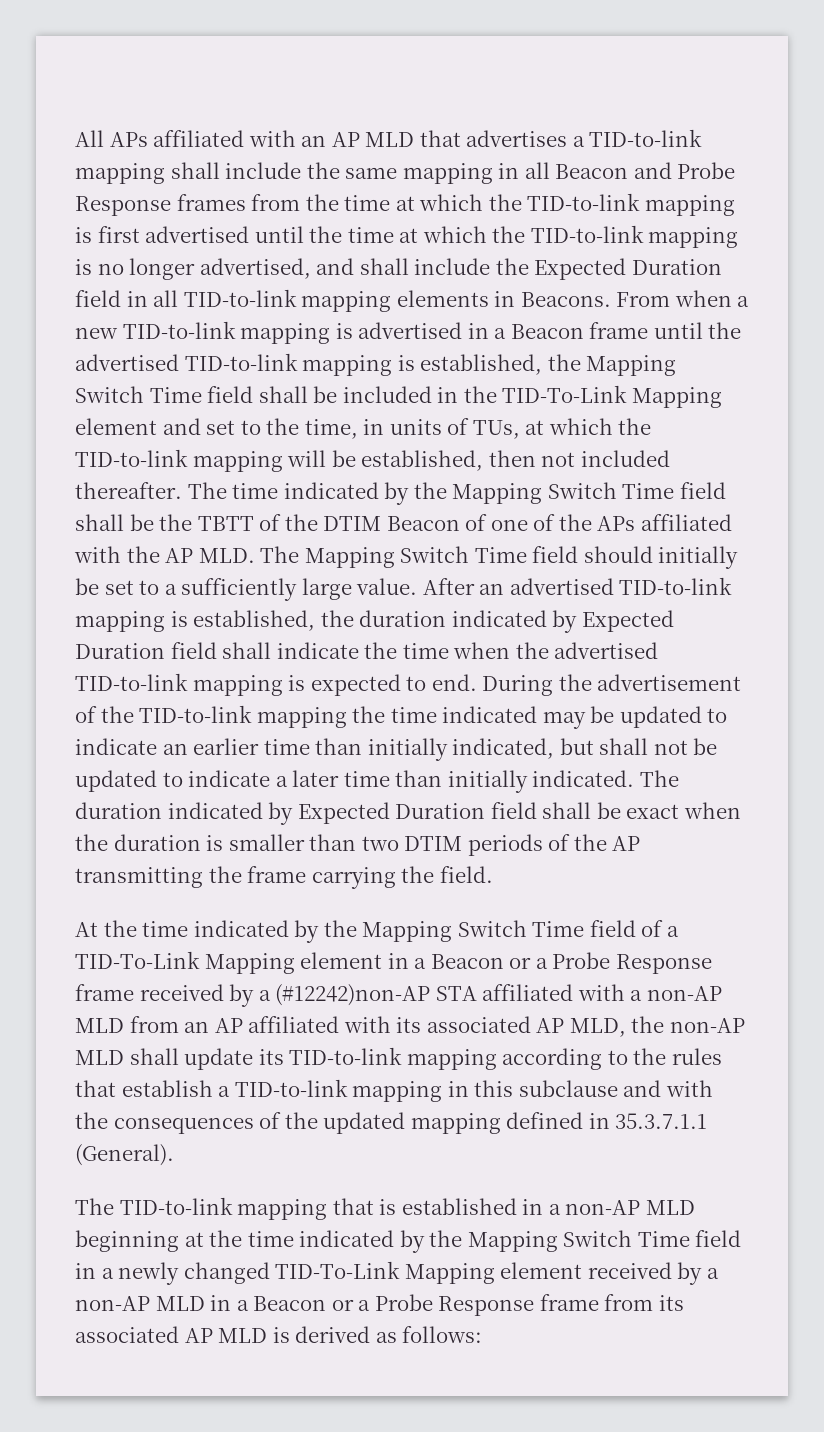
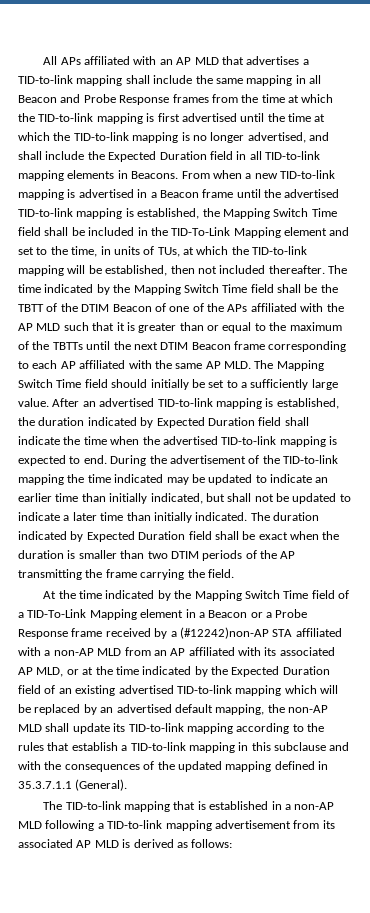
- The time indicated by the Mapping Switch Time field shall be the TBTT of the DTIM Beacon of one of the APs affiliated with the AP MLD. The Mapping Switch Time field should initially be set to a sufficiently large value.
+ The time indicated by the Mapping Switch Time field shall be the TBTT of the DTIM Beacon of one of the APs affiliated with the AP MLD such that it is greater than or equal to the maximum of the TBTTs until the next DTIM Beacon frame corresponding to each AP affiliated with the same AP MLD. The Mapping Switch Time field should initially be set to a sufficiently large value.
- At the time indicated by the Mapping Switch Time field of a TID-To-Link Mapping element in a Beacon or a Probe Response frame received by a (#12242)non-AP STA affiliated with a non-AP MLD from an AP affiliated with its associated AP MLD, the non-AP MLD shall update its TID-to-link mapping according to the rules that establish a TID-to-link mapping in this subclause and with the consequences of the updated mapping defined in 35.3.7.1.1 (General).
+ At the time indicated by the Mapping Switch Time field of a TID-To-Link Mapping element in a Beacon or a Probe Response frame received by a (#12242)non-AP STA affiliated with a non-AP MLD from an AP affiliated with its associated AP MLD, or at the time indicated by the Expected Duration field of an existing advertised TID-to-link mapping which will be replaced by an advertised default mapping, the non-AP MLD shall update its TID-to-link mapping according to the rules that establish a TID-to-link mapping in this subclause and with the consequences of the updated mapping defined in 35.3.7.1.1 (General).
- The TID-to-link mapping that is established in a non-AP MLD beginning at the time indicated by the Mapping Switch Time field in a newly changed TID-To-Link Mapping element received by a non-AP MLD in a Beacon or a Probe Response frame from its associated AP MLD is derived as follows:
+ The TID-to-link mapping that is established in a non-AP MLD following a TID-to-link mapping advertisement from its associated AP MLD is derived as follows:

